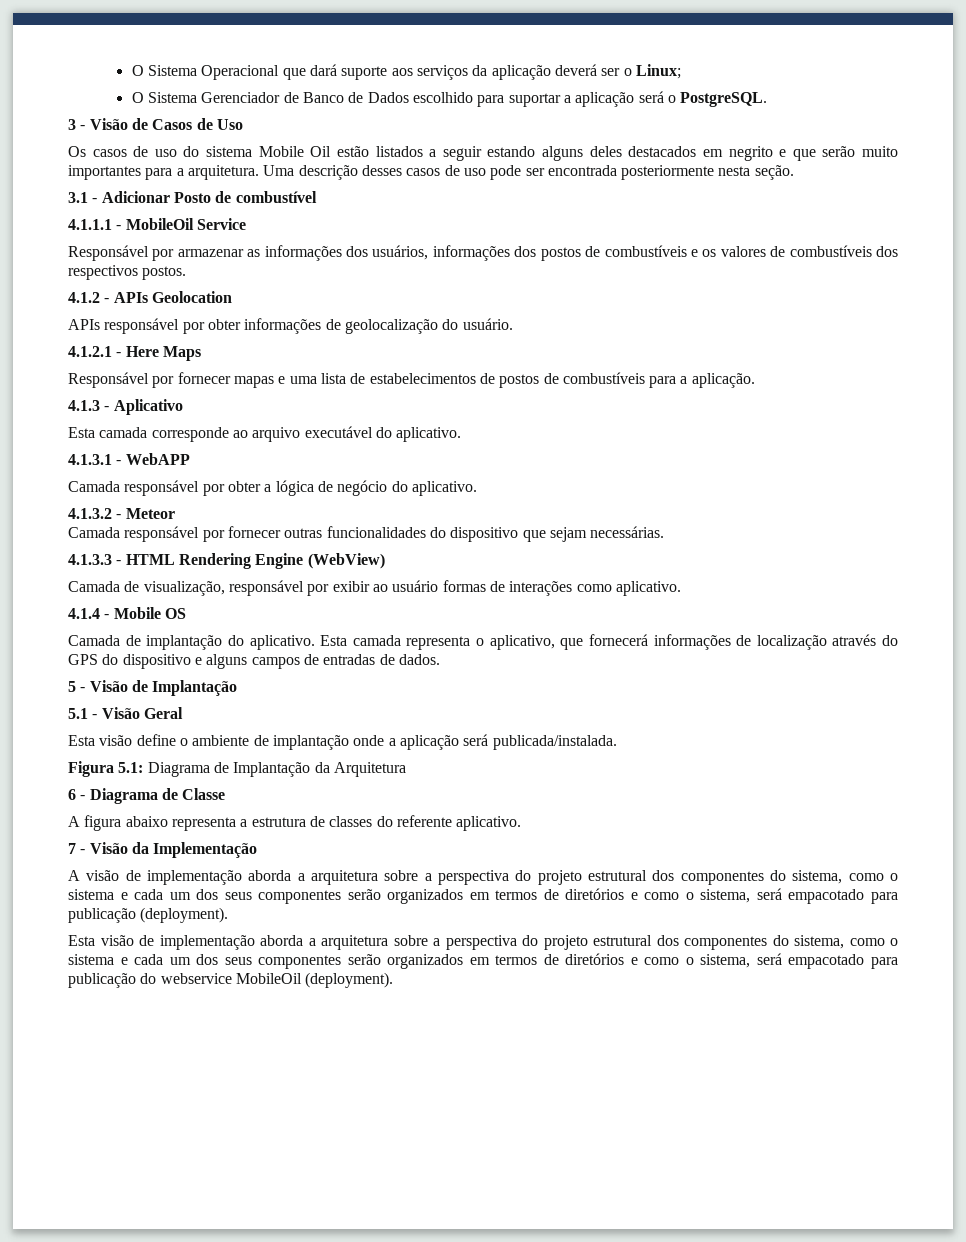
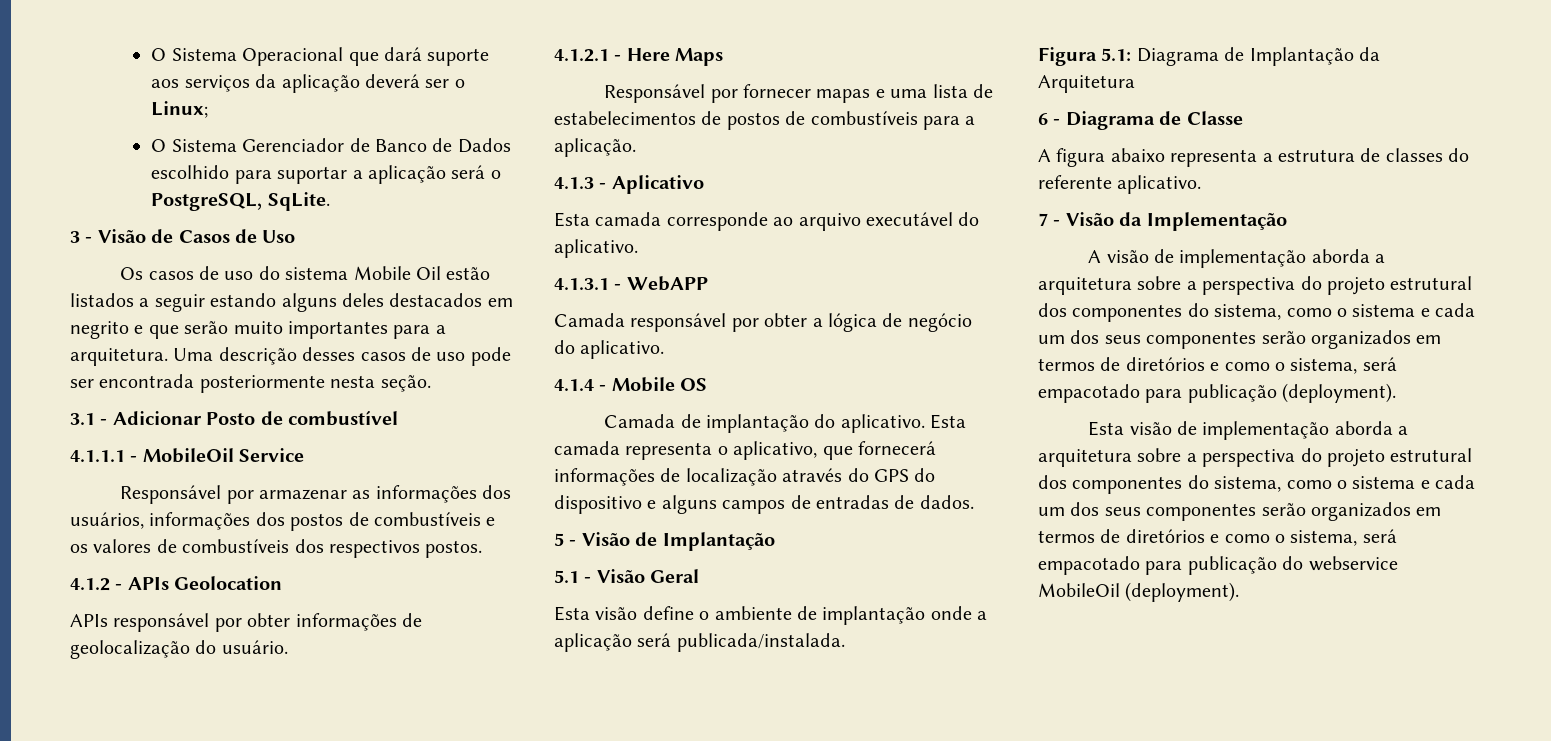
- O Sistema Gerenciador de Banco de Dados escolhido para suportar a aplicação será o PostgreSQL.
+ O Sistema Gerenciador de Banco de Dados escolhido para suportar a aplicação será o PostgreSQL, SqLite.
- 4.1.3.2 - Meteor
- Camada responsável por fornecer outras funcionalidades do dispositivo que sejam necessárias.
- 4.1.3.3 - HTML Rendering Engine (WebView)
- Camada de visualização, responsável por exibir ao usuário formas de interações como aplicativo.

